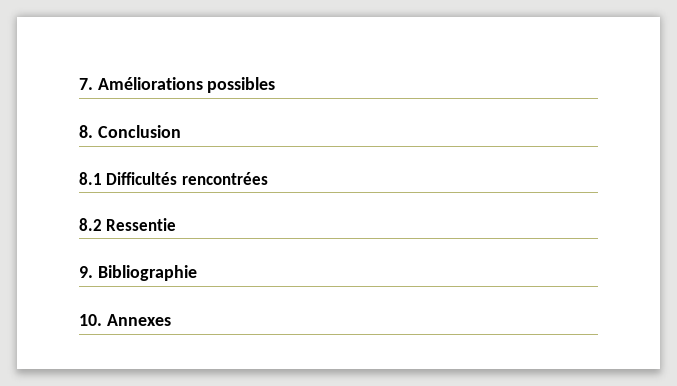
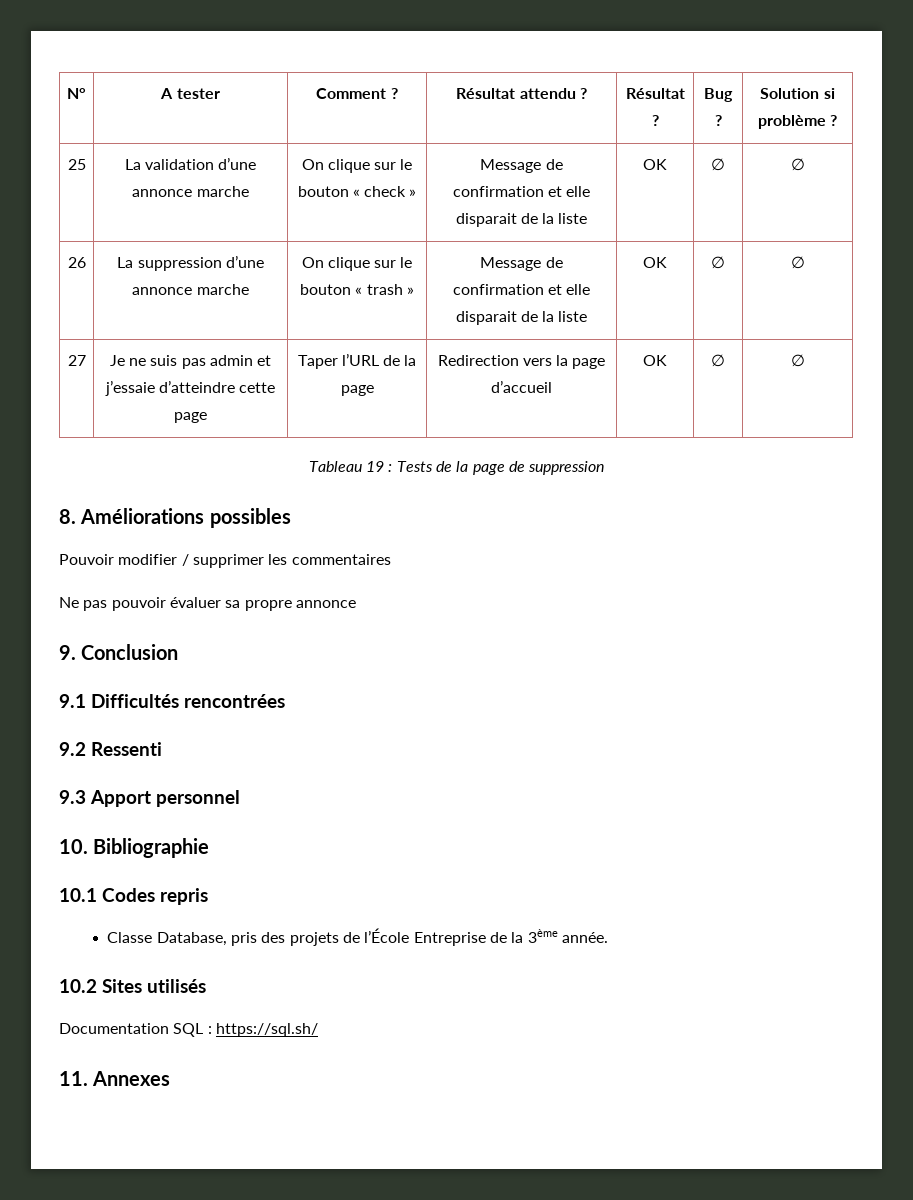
- 7. Améliorations possibles
- 8. Conclusion
+ N° | A tester | Comment ? | Résultat attendu ? | Résultat ? | Bug ? | Solution si problème ?
+ 25 | La validation d’une annonce marche | On clique sur le bouton « check » | Message de confirmation et elle disparait de la liste | OK | ∅ | ∅
+ 26 | La suppression d’une annonce marche | On clique sur le bouton « trash » | Message de confirmation et elle disparait de la liste | OK | ∅ | ∅
+ 27 | Je ne suis pas admin et j’essaie d’atteindre cette page | Taper l’URL de la page | Redirection vers la page d’accueil | OK | ∅ | ∅
+ Tableau 19 : Tests de la page de suppression
+ 8. Améliorations possibles
+ Pouvoir modifier / supprimer les commentaires
+ Ne pas pouvoir évaluer sa propre annonce
+ 9. Conclusion
- 8.1 Difficultés rencontrées
+ 9.1 Difficultés rencontrées
- 8.2 Ressentie
- 9. Bibliographie
- 10. Annexes
+ 9.2 Ressenti
+ 9.3 Apport personnel
+ 10. Bibliographie
+ 10.1 Codes repris
+ Classe Database, pris des projets de l’École Entreprise de la 3ème année.
+ 10.2 Sites utilisés
+ Documentation SQL : https://sql.sh/
+ 11. Annexes

